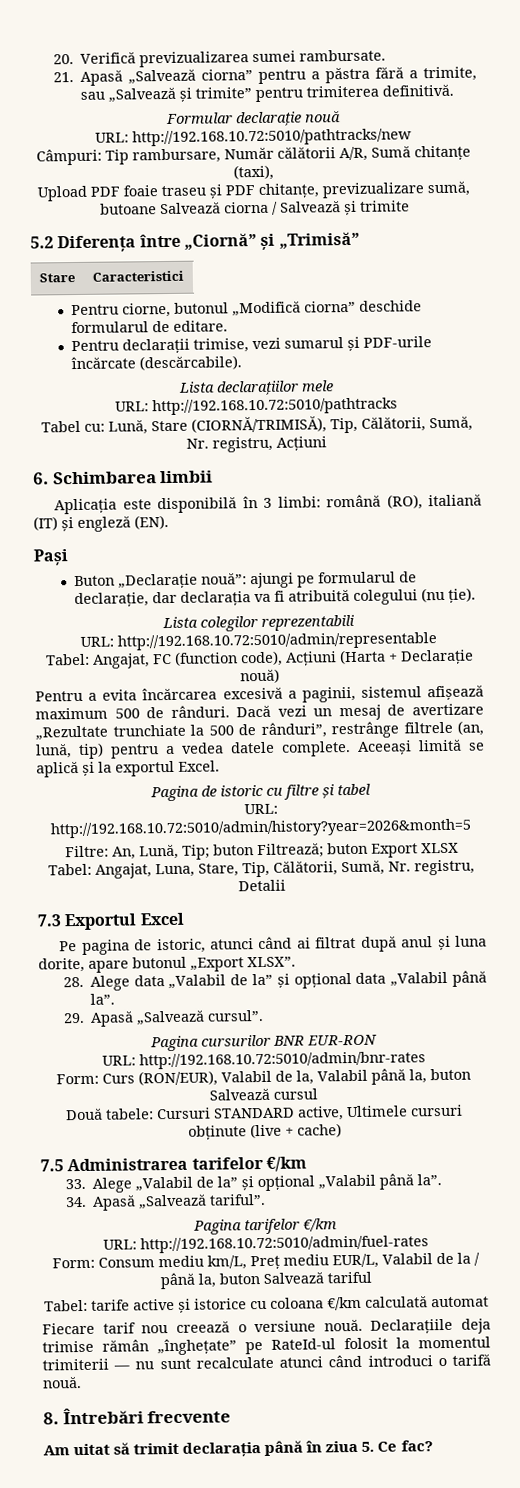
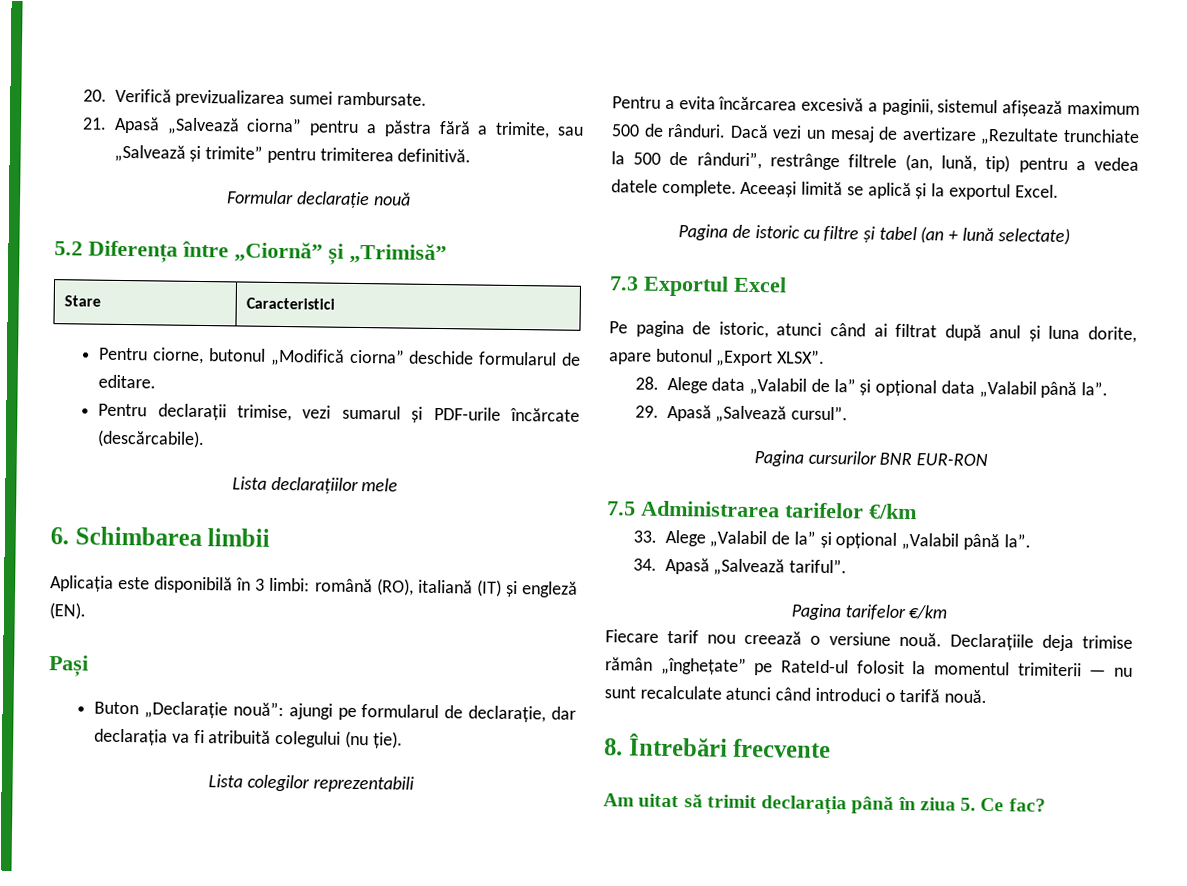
- URL: http://192.168.10.72:5010/pathtracks/new
- Câmpuri: Tip rambursare, Număr călătorii A/R, Sumă chitanțe (taxi),
- Upload PDF foaie traseu și PDF chitanțe, previzualizare sumă, butoane Salvează ciorna / Salvează și trimite
- URL: http://192.168.10.72:5010/pathtracks
- Tabel cu: Lună, Stare (CIORNĂ/TRIMISĂ), Tip, Călătorii, Sumă, Nr. registru, Acțiuni
- URL: http://192.168.10.72:5010/admin/representable
- Tabel: Angajat, FC (function code), Acțiuni (Harta + Declarație nouă)
- Pagina de istoric cu filtre și tabel
- URL: http://192.168.10.72:5010/admin/history?year=2026&month=5
- Filtre: An, Lună, Tip; buton Filtrează; buton Export XLSX
- Tabel: Angajat, Luna, Stare, Tip, Călătorii, Sumă, Nr. registru, Detalii
+ Pagina de istoric cu filtre și tabel (an + lună selectate)
- URL: http://192.168.10.72:5010/admin/bnr-rates
- Form: Curs (RON/EUR), Valabil de la, Valabil până la, buton Salvează cursul
- Două tabele: Cursuri STANDARD active, Ultimele cursuri obținute (live + cache)
- URL: http://192.168.10.72:5010/admin/fuel-rates
- Form: Consum mediu km/L, Preț mediu EUR/L, Valabil de la / până la, buton Salvează tariful
- Tabel: tarife active și istorice cu coloana €/km calculată automat

